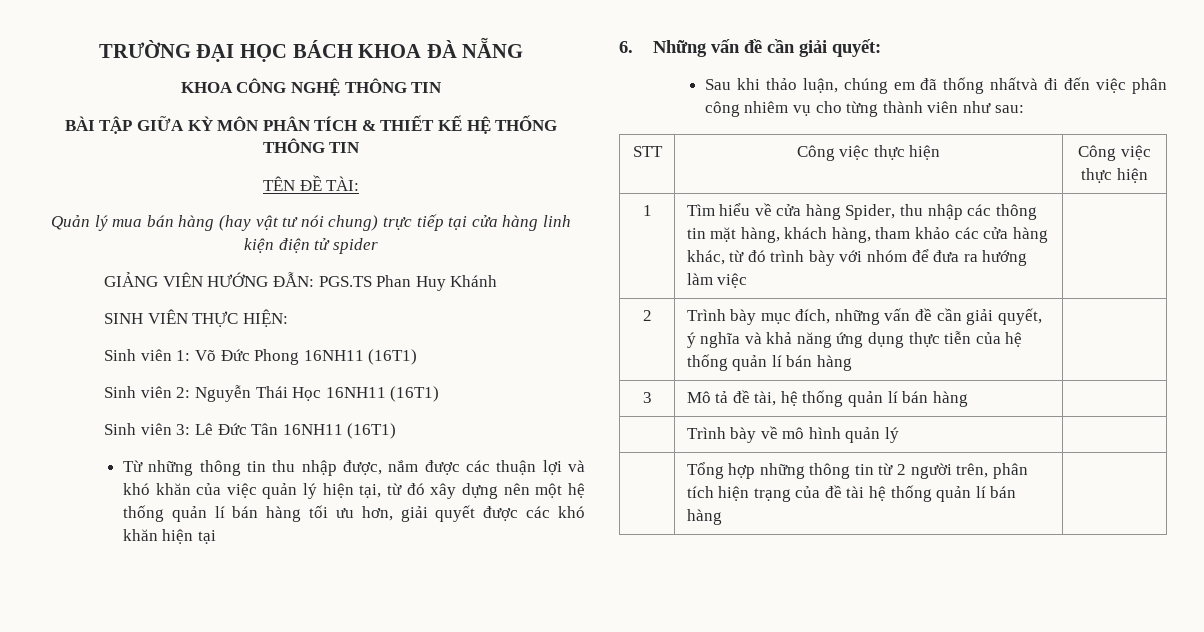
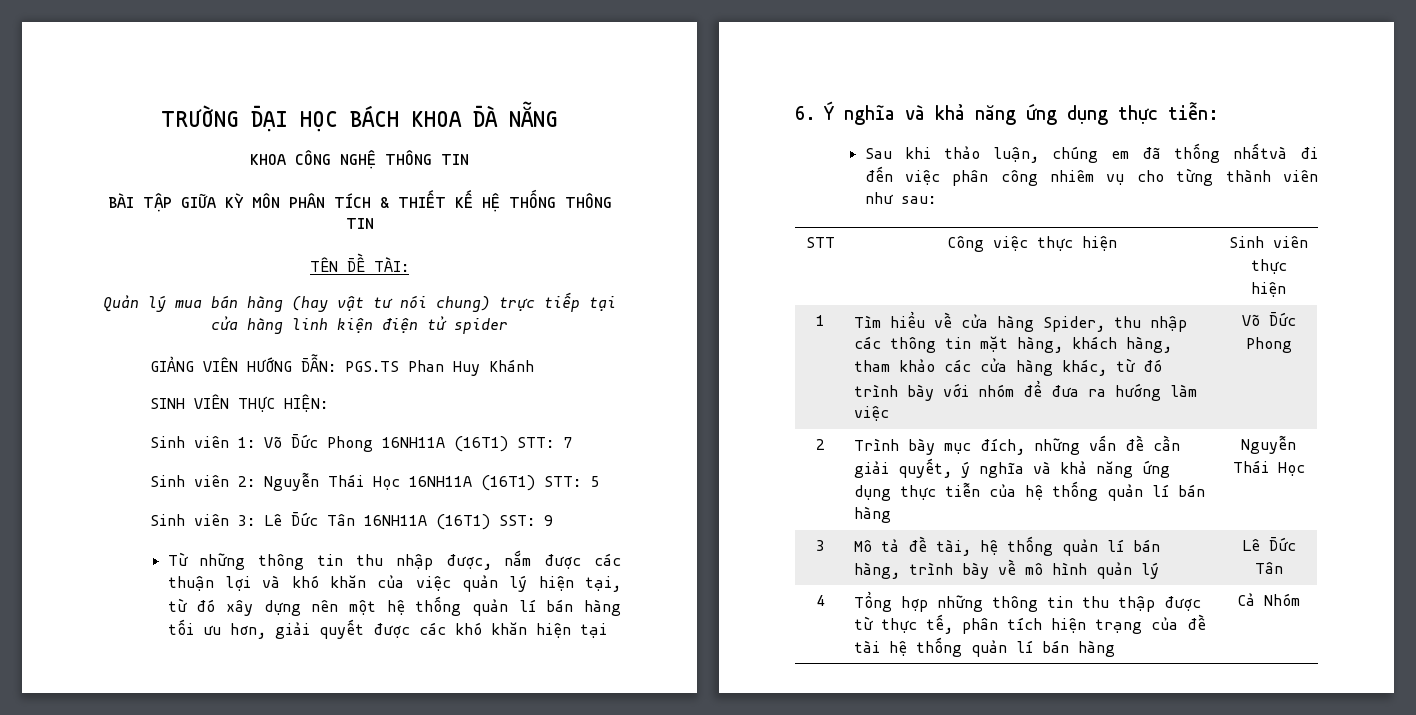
- Sinh viên 1: Võ Đức Phong 16NH11 (16T1)
+ Sinh viên 1: Võ Đức Phong 16NH11A (16T1) STT: 7
- Sinh viên 2: Nguyễn Thái Học 16NH11 (16T1)
+ Sinh viên 2: Nguyễn Thái Học 16NH11A (16T1) STT: 5
- Sinh viên 3: Lê Đức Tân 16NH11 (16T1)
+ Sinh viên 3: Lê Đức Tân 16NH11A (16T1) SST: 9
- 6. Những vấn đề cần giải quyết:
+ 6. Ý nghĩa và khả năng ứng dụng thực tiễn:
- STT | Công việc thực hiện | Công việc thực hiện
+ STT | Công việc thực hiện | Sinh viên thực hiện
- 1 | Tìm hiểu về cửa hàng Spider, thu nhập các thông tin mặt hàng, khách hàng, tham khảo các cửa hàng khác, từ đó trình bày với nhóm để đưa ra hướng làm việc |
+ 1 | Tìm hiểu về cửa hàng Spider, thu nhập các thông tin mặt hàng, khách hàng, tham khảo các cửa hàng khác, từ đó trình bày với nhóm để đưa ra hướng làm việc | Võ Đức Phong
- 2 | Trình bày mục đích, những vấn đề cần giải quyết, ý nghĩa và khả năng ứng dụng thực tiễn của hệ thống quản lí bán hàng |
+ 2 | Trình bày mục đích, những vấn đề cần giải quyết, ý nghĩa và khả năng ứng dụng thực tiễn của hệ thống quản lí bán hàng | Nguyễn Thái Học
- 3 | Mô tả đề tài, hệ thống quản lí bán hàng |
- | Trình bày về mô hình quản lý |
- | Tổng hợp những thông tin từ 2 người trên, phân tích hiện trạng của đề tài hệ thống quản lí bán hàng |
+ 3 | Mô tả đề tài, hệ thống quản lí bán hàng, trình bày về mô hình quản lý | Lê Đức Tân
+ 4 | Tổng hợp những thông tin thu thập được từ thực tế, phân tích hiện trạng của đề tài hệ thống quản lí bán hàng | Cả Nhóm

